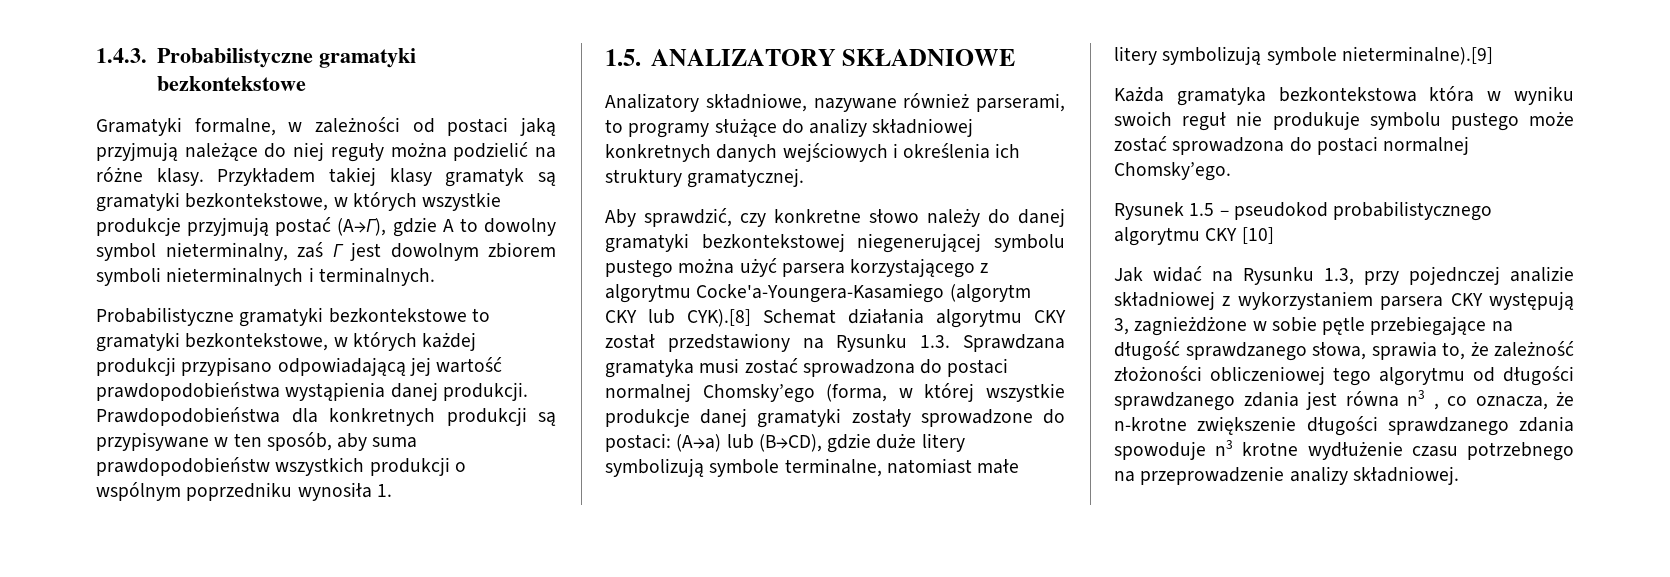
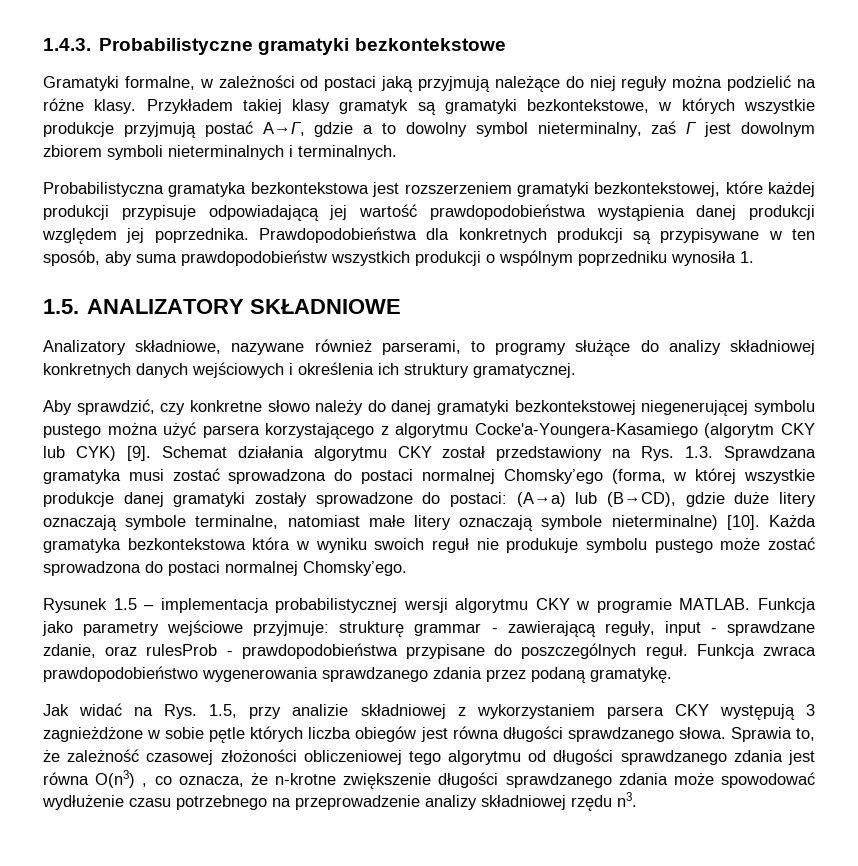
- Przykładem takiej klasy gramatyk są gramatyki bezkontekstowe, w których wszystkie produkcje przyjmują postać (A→Γ), gdzie A to dowolny symbol nieterminalny, zaś Γ jest dowolnym zbiorem symboli nieterminalnych i terminalnych.
+ Przykładem takiej klasy gramatyk są gramatyki bezkontekstowe, w których wszystkie produkcje przyjmują postać A→Γ, gdzie a to dowolny symbol nieterminalny, zaś Γ jest dowolnym zbiorem symboli nieterminalnych i terminalnych.
- Probabilistyczne gramatyki bezkontekstowe to gramatyki bezkontekstowe, w których każdej produkcji przypisano odpowiadającą jej wartość prawdopodobieństwa wystąpienia danej produkcji.
+ Probabilistyczna gramatyka bezkontekstowa jest rozszerzeniem gramatyki bezkontekstowej, które każdej produkcji przypisuje odpowiadającą jej wartość prawdopodobieństwa wystąpienia danej produkcji względem jej poprzednika.
- Aby sprawdzić, czy konkretne słowo należy do danej gramatyki bezkontekstowej niegenerującej symbolu pustego można użyć parsera korzystającego z algorytmu Cocke'a-Youngera-Kasamiego (algorytm CKY lub CYK).[8] Schemat działania algorytmu CKY został przedstawiony na Rysunku 1.3. Sprawdzana gramatyka musi zostać sprowadzona do postaci normalnej Chomsky’ego (forma, w której wszystkie produkcje danej gramatyki zostały sprowadzone do postaci:
+ Aby sprawdzić, czy konkretne słowo należy do danej gramatyki bezkontekstowej niegenerującej symbolu pustego można użyć parsera korzystającego z algorytmu Cocke'a-Youngera-Kasamiego (algorytm CKY lub CYK) [9]. Schemat działania algorytmu CKY został przedstawiony na Rys. 1.3. Sprawdzana gramatyka musi zostać sprowadzona do postaci normalnej Chomsky’ego (forma, w której wszystkie produkcje danej gramatyki zostały sprowadzone do postaci:
- (A→a) lub (B→CD), gdzie duże litery symbolizują symbole terminalne, natomiast małe litery symbolizują symbole nieterminalne).[9]
- Każda gramatyka bezkontekstowa która w wyniku swoich reguł nie produkuje symbolu pustego może zostać sprowadzona do postaci normalnej Chomsky’ego.
+ (A→a) lub (B→CD), gdzie duże litery oznaczają symbole terminalne, natomiast małe litery oznaczają symbole nieterminalne) [10]. Każda gramatyka bezkontekstowa która w wyniku swoich reguł nie produkuje symbolu pustego może zostać sprowadzona do postaci normalnej Chomsky’ego.
- Rysunek 1.5 – pseudokod probabilistycznego algorytmu CKY [10]
+ Rysunek 1.5 – implementacja probabilistycznej wersji algorytmu CKY w programie MATLAB. Funkcja jako parametry wejściowe przyjmuje: strukturę grammar - zawierającą reguły, input - sprawdzane zdanie, oraz rulesProb - prawdopodobieństwa przypisane do poszczególnych reguł. Funkcja zwraca prawdopodobieństwo wygenerowania sprawdzanego zdania przez podaną gramatykę.
- Jak widać na Rysunku 1.3, przy pojednczej analizie składniowej z wykorzystaniem parsera CKY występują 3, zagnieżdżone w sobie pętle przebiegające na długość sprawdzanego słowa, sprawia to, że zależność złożoności obliczeniowej tego algorytmu od długości sprawdzanego zdania jest równa n3 , co oznacza, że n-krotne zwiększenie długości sprawdzanego zdania spowoduje n3 krotne wydłużenie czasu potrzebnego na przeprowadzenie analizy składniowej.
+ Jak widać na Rys. 1.5, przy analizie składniowej z wykorzystaniem parsera CKY występują 3 zagnieżdżone w sobie pętle których liczba obiegów jest równa długości sprawdzanego słowa. Sprawia to, że zależność czasowej złożoności obliczeniowej tego algorytmu od długości sprawdzanego zdania jest równa O(n3) , co oznacza, że n-krotne zwiększenie długości sprawdzanego zdania może spowodować wydłużenie czasu potrzebnego na przeprowadzenie analizy składniowej rzędu n3.

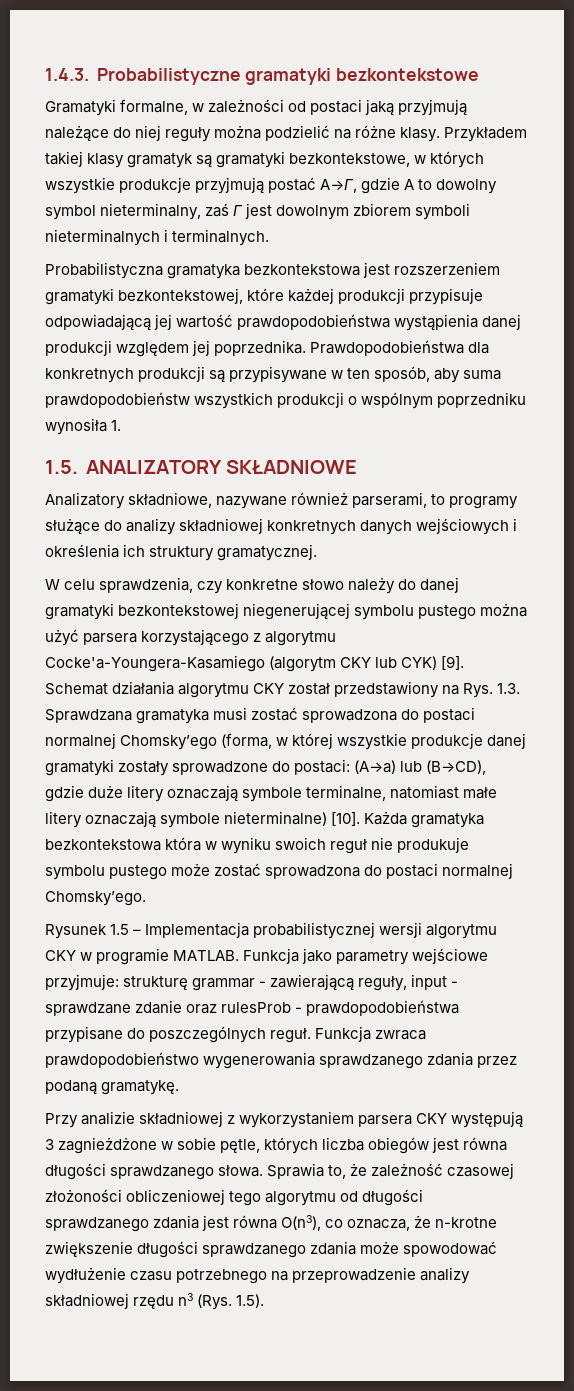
- Przykładem takiej klasy gramatyk są gramatyki bezkontekstowe, w których wszystkie produkcje przyjmują postać A→Γ, gdzie a to dowolny symbol nieterminalny, zaś Γ jest dowolnym zbiorem symboli nieterminalnych i terminalnych.
+ Przykładem takiej klasy gramatyk są gramatyki bezkontekstowe, w których wszystkie produkcje przyjmują postać A→Γ, gdzie A to dowolny symbol nieterminalny, zaś Γ jest dowolnym zbiorem symboli nieterminalnych i terminalnych.
- Aby sprawdzić, czy konkretne słowo należy do danej gramatyki bezkontekstowej niegenerującej symbolu pustego można użyć parsera korzystającego z algorytmu Cocke'a-Youngera-Kasamiego (algorytm CKY lub CYK) [9].
+ W celu sprawdzenia, czy konkretne słowo należy do danej gramatyki bezkontekstowej niegenerującej symbolu pustego można użyć parsera korzystającego z algorytmu Cocke'a-Youngera-Kasamiego (algorytm CKY lub CYK) [9].
- Rysunek 1.5 – implementacja probabilistycznej wersji algorytmu CKY w programie MATLAB.
+ Rysunek 1.5 – Implementacja probabilistycznej wersji algorytmu CKY w programie MATLAB.
- Funkcja jako parametry wejściowe przyjmuje: strukturę grammar - zawierającą reguły, input - sprawdzane zdanie, oraz rulesProb - prawdopodobieństwa przypisane do poszczególnych reguł.
+ Funkcja jako parametry wejściowe przyjmuje: strukturę grammar - zawierającą reguły, input - sprawdzane zdanie oraz rulesProb - prawdopodobieństwa przypisane do poszczególnych reguł.
- Jak widać na Rys. 1.5, przy analizie składniowej z wykorzystaniem parsera CKY występują 3 zagnieżdżone w sobie pętle których liczba obiegów jest równa długości sprawdzanego słowa.
+ Przy analizie składniowej z wykorzystaniem parsera CKY występują 3 zagnieżdżone w sobie pętle, których liczba obiegów jest równa długości sprawdzanego słowa.
- Sprawia to, że zależność czasowej złożoności obliczeniowej tego algorytmu od długości sprawdzanego zdania jest równa O(n3) , co oznacza, że n-krotne zwiększenie długości sprawdzanego zdania może spowodować wydłużenie czasu potrzebnego na przeprowadzenie analizy składniowej rzędu n3.
+ Sprawia to, że zależność czasowej złożoności obliczeniowej tego algorytmu od długości sprawdzanego zdania jest równa O(n3), co oznacza, że n-krotne zwiększenie długości sprawdzanego zdania może spowodować wydłużenie czasu potrzebnego na przeprowadzenie analizy składniowej rzędu n3 (Rys. 1.5).

